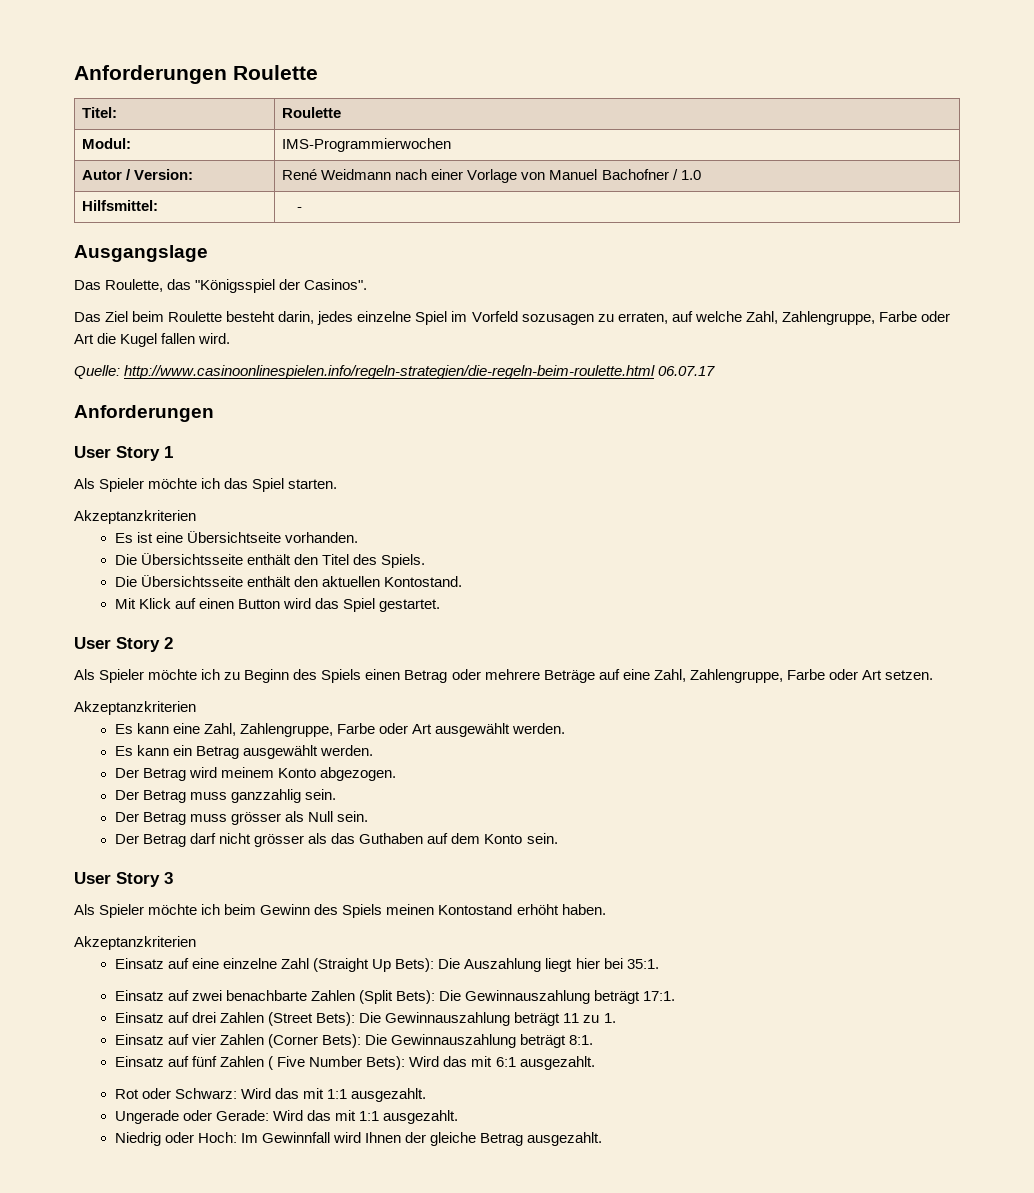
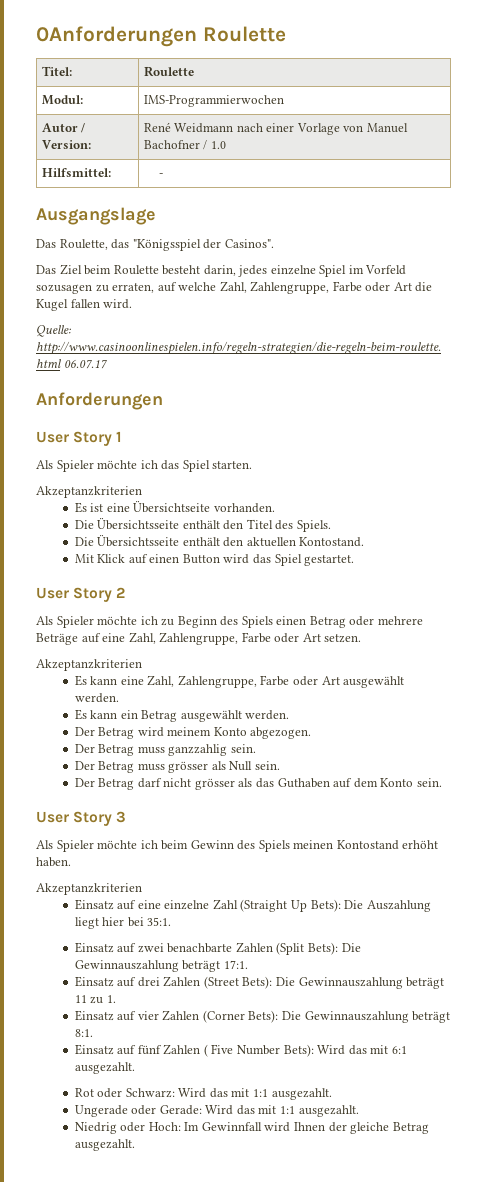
- Anforderungen Roulette
+ 0Anforderungen Roulette

